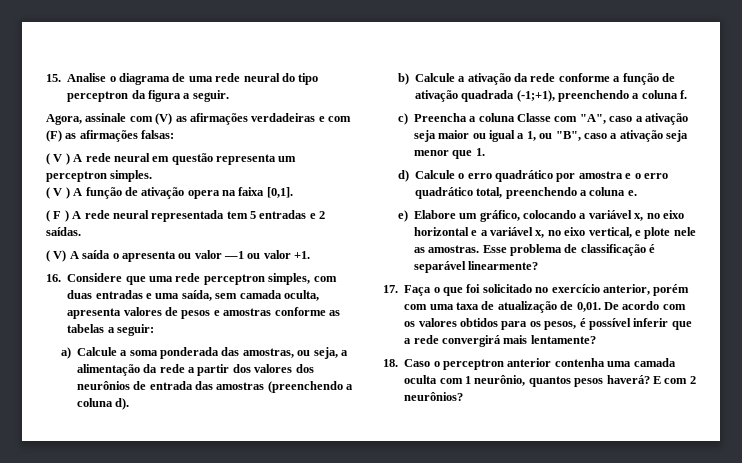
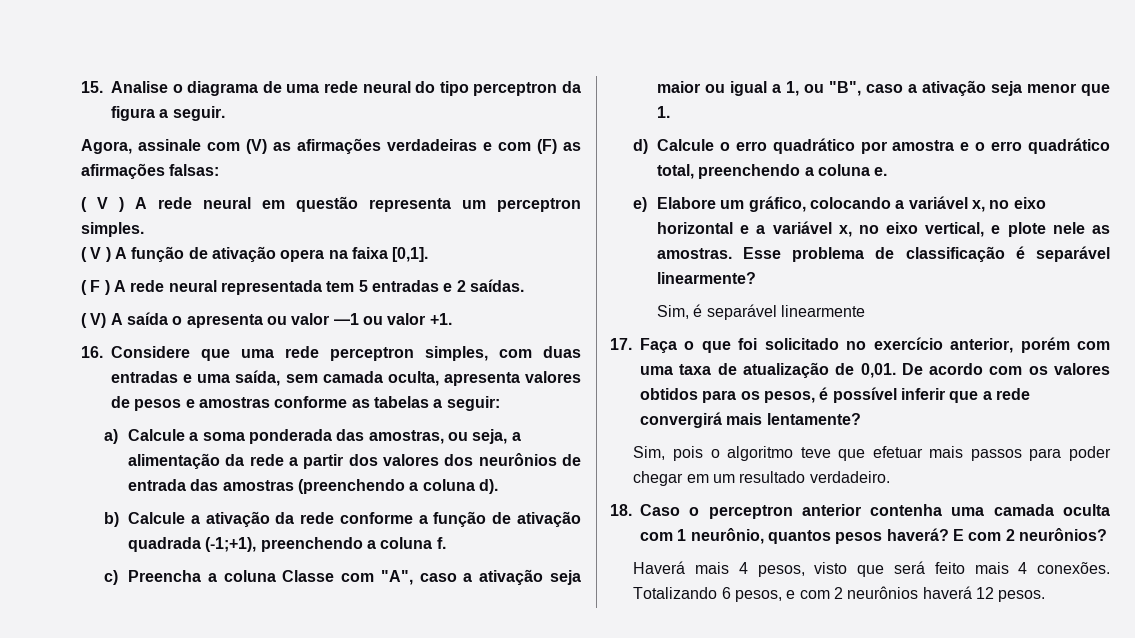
+ Sim, é separável linearmente
+ Sim, pois o algoritmo teve que efetuar mais passos para poder chegar em um resultado verdadeiro.
+ Haverá mais 4 pesos, visto que será feito mais 4 conexões. Totalizando 6 pesos, e com 2 neurônios haverá 12 pesos.

